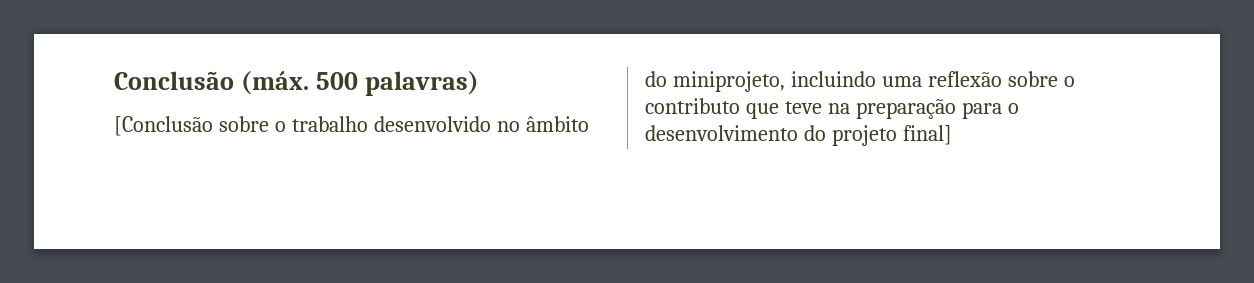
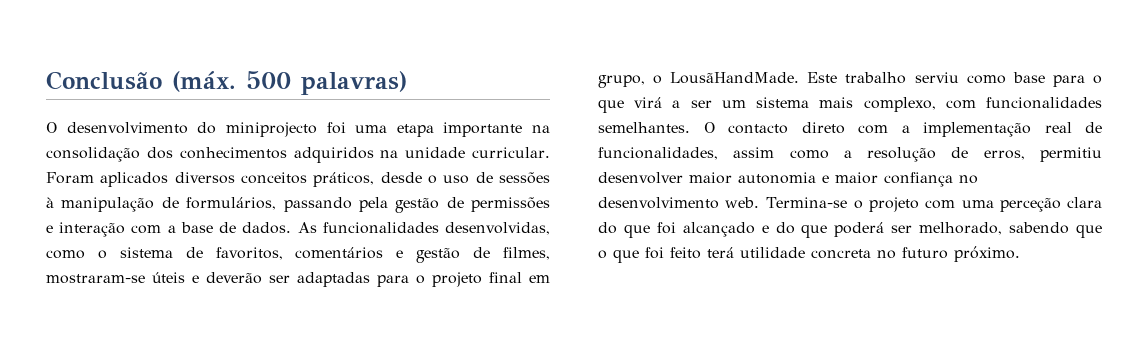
- [Conclusão sobre o trabalho desenvolvido no âmbito do miniprojeto, incluindo uma reflexão sobre o contributo que teve na preparação para o desenvolvimento do projeto final]
+ O desenvolvimento do miniprojecto foi uma etapa importante na consolidação dos conhecimentos adquiridos na unidade curricular. Foram aplicados diversos conceitos práticos, desde o uso de sessões à manipulação de formulários, passando pela gestão de permissões e interação com a base de dados. As funcionalidades desenvolvidas, como o sistema de favoritos, comentários e gestão de filmes, mostraram-se úteis e deverão ser adaptadas para o projeto final em grupo, o LousãHandMade. Este trabalho serviu como base para o que virá a ser um sistema mais complexo, com funcionalidades semelhantes. O contacto direto com a implementação real de funcionalidades, assim como a resolução de erros, permitiu desenvolver maior autonomia e maior confiança no desenvolvimento web. Termina-se o projeto com uma perceção clara do que foi alcançado e do que poderá ser melhorado, sabendo que o que foi feito terá utilidade concreta no futuro próximo.

